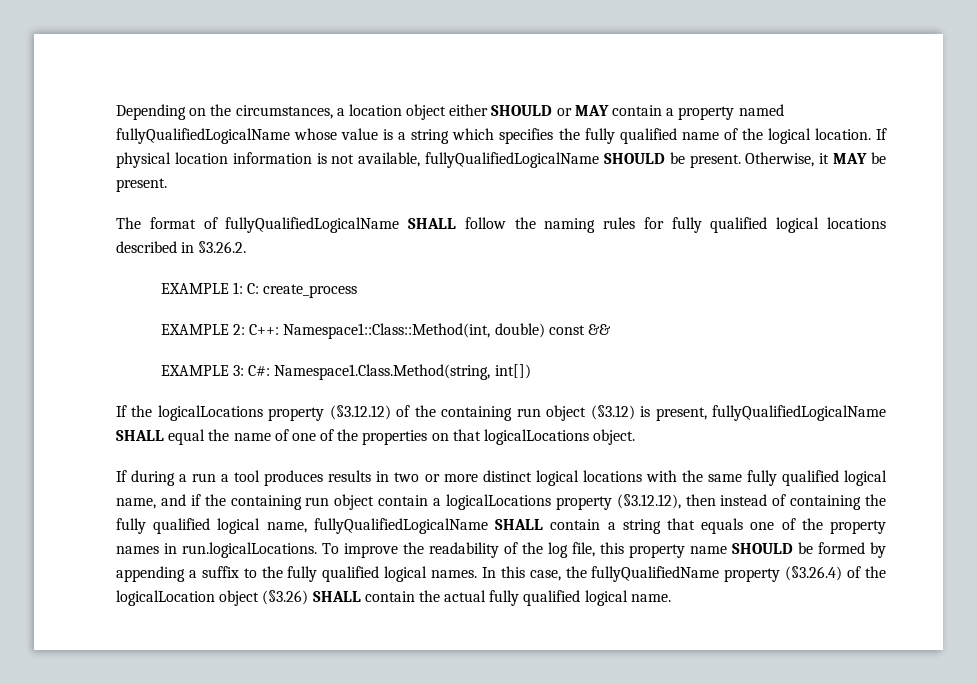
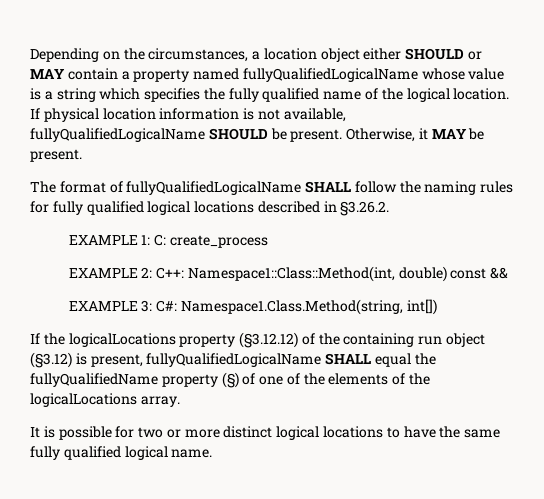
- If the logicalLocations property (§3.12.12) of the containing run object (§3.12) is present, fullyQualifiedLogicalName SHALL equal the name of one of the properties on that logicalLocations object.
- If during a run a tool produces results in two or more distinct logical locations with the same fully qualified logical name, and if the containing run object contain a logicalLocations property (§3.12.12), then instead of containing the fully qualified logical name, fullyQualifiedLogicalName SHALL contain a string that equals one of the property names in run.logicalLocations. To improve the readability of the log file, this property name SHOULD be formed by appending a suffix to the fully qualified logical names. In this case, the fullyQualifiedName property (§3.26.4) of the logicalLocation object (§3.26) SHALL contain the actual fully qualified logical name.
+ If the logicalLocations property (§3.12.12) of the containing run object (§3.12) is present, fullyQualifiedLogicalName SHALL equal the fullyQualifiedName property (§) of one of the elements of the logicalLocations array.
+ It is possible for two or more distinct logical locations to have the same fully qualified logical name.

